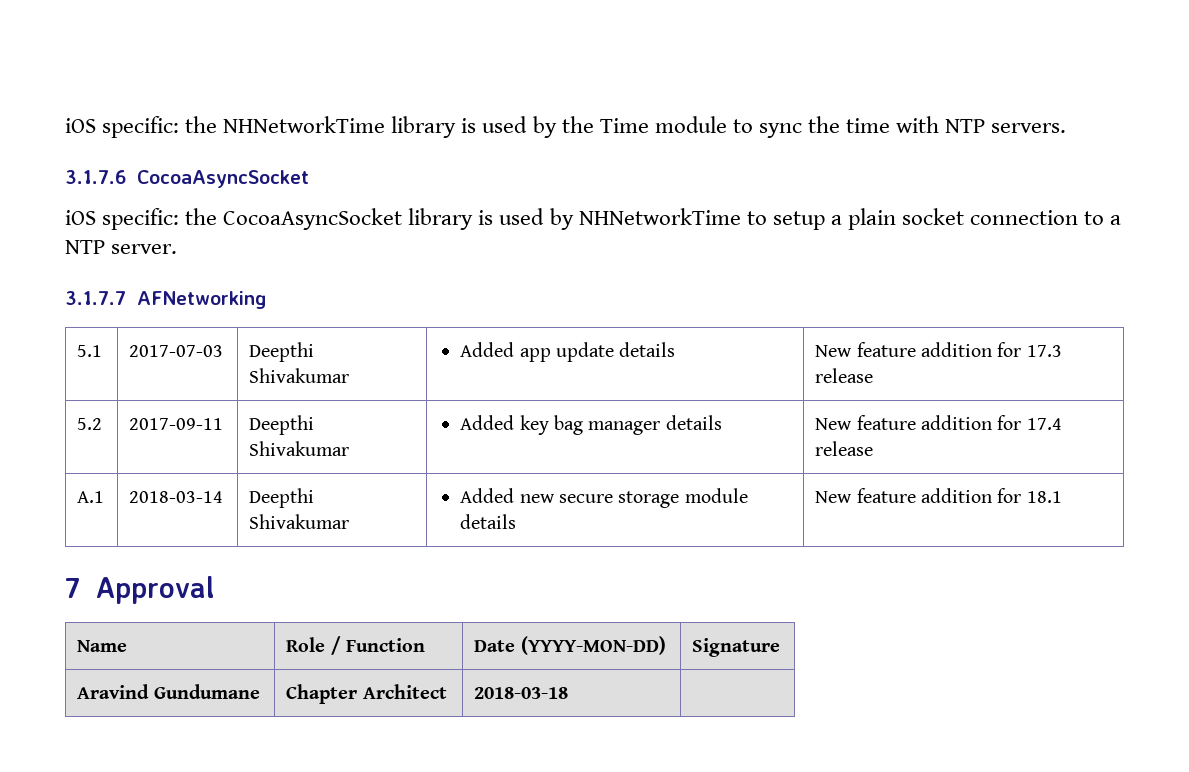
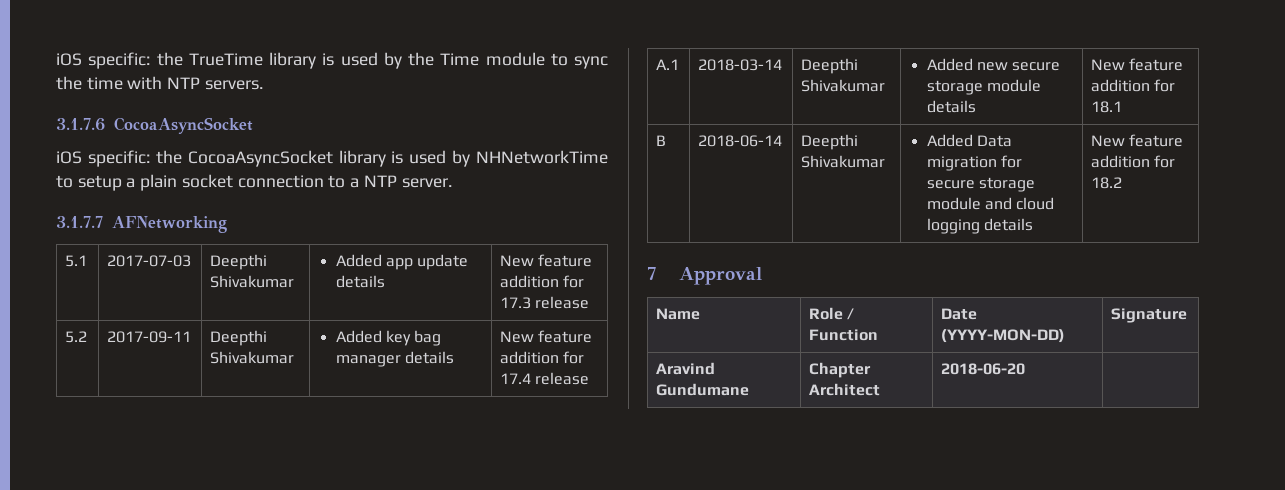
- iOS specific: the NHNetworkTime library is used by the Time module to sync the time with NTP servers.
+ iOS specific: the TrueTime library is used by the Time module to sync the time with NTP servers.
+ B | 2018-06-14 | Deepthi Shivakumar | Added Data migration for secure storage module and cloud logging details | New feature addition for 18.2
- Aravind Gundumane | Chapter Architect | 2018-03-18 |
+ Aravind Gundumane | Chapter Architect | 2018-06-20 |

